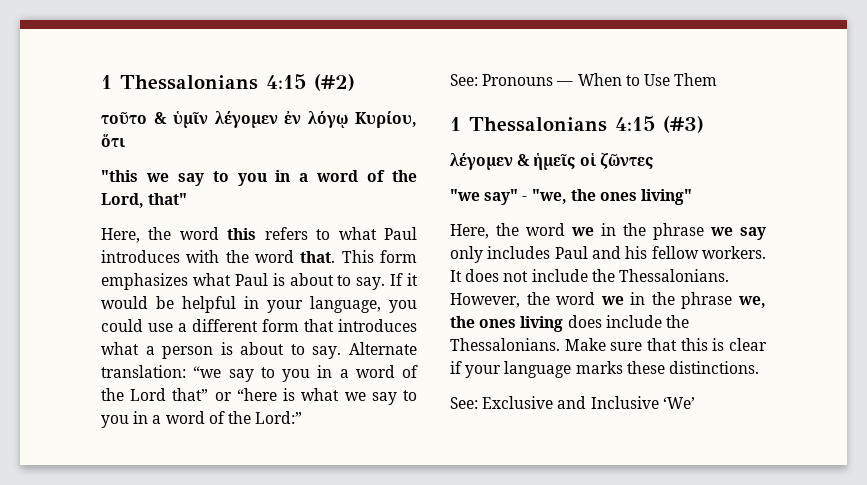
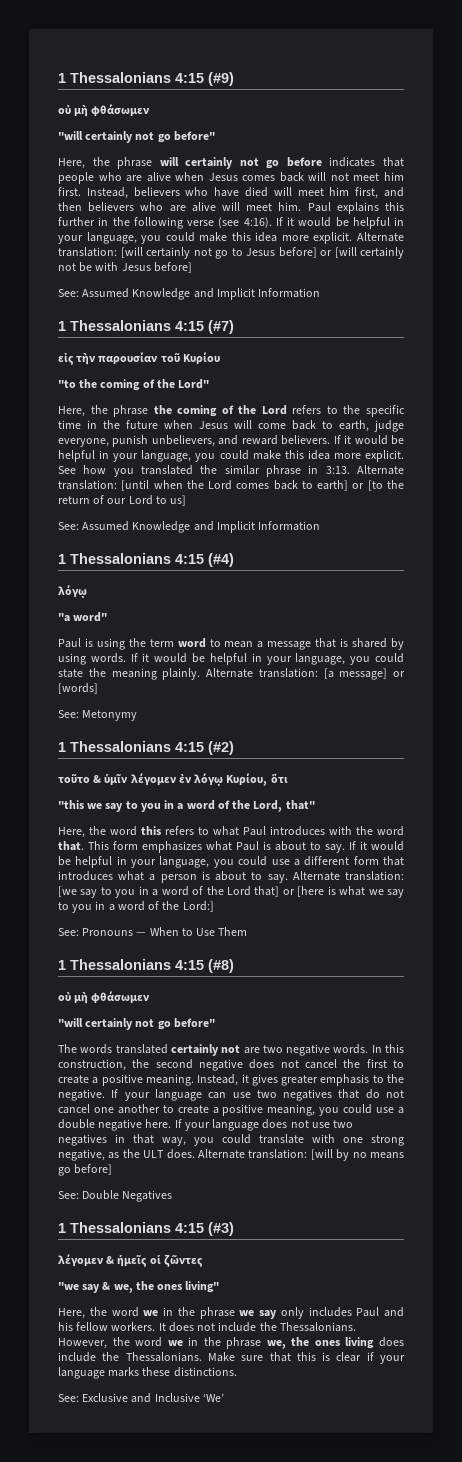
+ 1 Thessalonians 4:15 (#9)
+ οὐ μὴ φθάσωμεν
+ "will certainly not go before"
+ Here, the phrase will certainly not go before indicates that people who are alive when Jesus comes back will not meet him first. Instead, believers who have died will meet him first, and then believers who are alive will meet him. Paul explains this further in the following verse (see 4:16). If it would be helpful in your language, you could make this idea more explicit. Alternate translation: [will certainly not go to Jesus before] or [will certainly not be with Jesus before]
+ See: Assumed Knowledge and Implicit Information
+ 1 Thessalonians 4:15 (#7)
+ εἰς τὴν παρουσίαν τοῦ Κυρίου
+ "to the coming of the Lord"
+ Here, the phrase the coming of the Lord refers to the specific time in the future when Jesus will come back to earth, judge everyone, punish unbelievers, and reward believers. If it would be helpful in your language, you could make this idea more explicit. See how you translated the similar phrase in 3:13. Alternate translation: [until when the Lord comes back to earth] or [to the return of our Lord to us]
+ See: Assumed Knowledge and Implicit Information
+ 1 Thessalonians 4:15 (#4)
+ λόγῳ
+ "a word"
+ Paul is using the term word to mean a message that is shared by using words. If it would be helpful in your language, you could state the meaning plainly. Alternate translation: [a message] or [words]
+ See: Metonymy
- Alternate translation: “we say to you in a word of the Lord that” or “here is what we say to you in a word of the Lord:”
+ Alternate translation: [we say to you in a word of the Lord that] or [here is what we say to you in a word of the Lord:]
+ 1 Thessalonians 4:15 (#8)
+ οὐ μὴ φθάσωμεν
+ "will certainly not go before"
+ The words translated certainly not are two negative words. In this construction, the second negative does not cancel the first to create a positive meaning. Instead, it gives greater emphasis to the negative. If your language can use two negatives that do not cancel one another to create a positive meaning, you could use a double negative here. If your language does not use two negatives in that way, you could translate with one strong negative, as the ULT does. Alternate translation: [will by no means go before]
+ See: Double Negatives
- "we say" - "we, the ones living"
+ "we say & we, the ones living"

